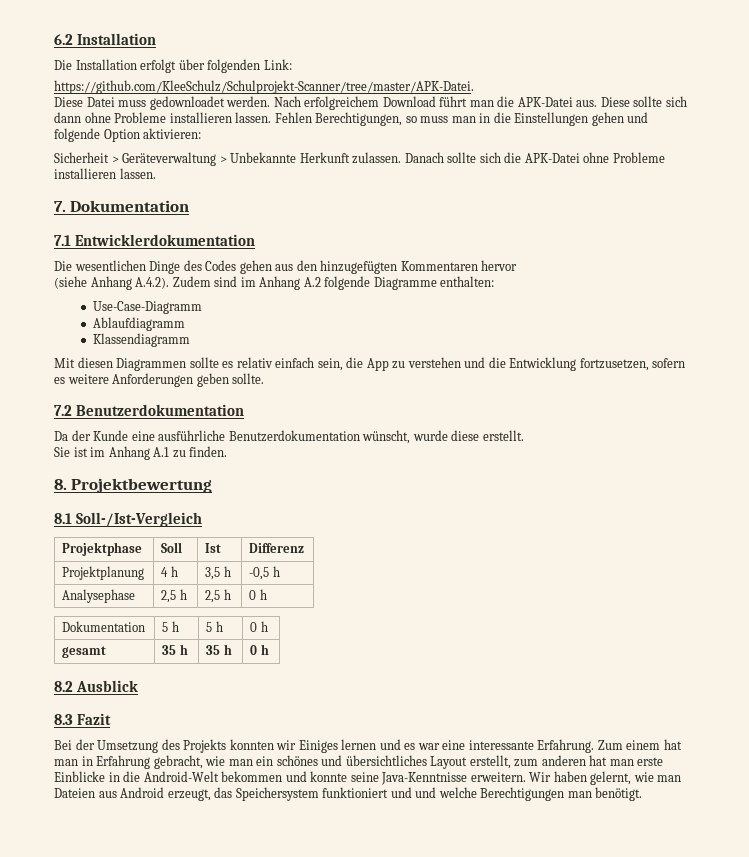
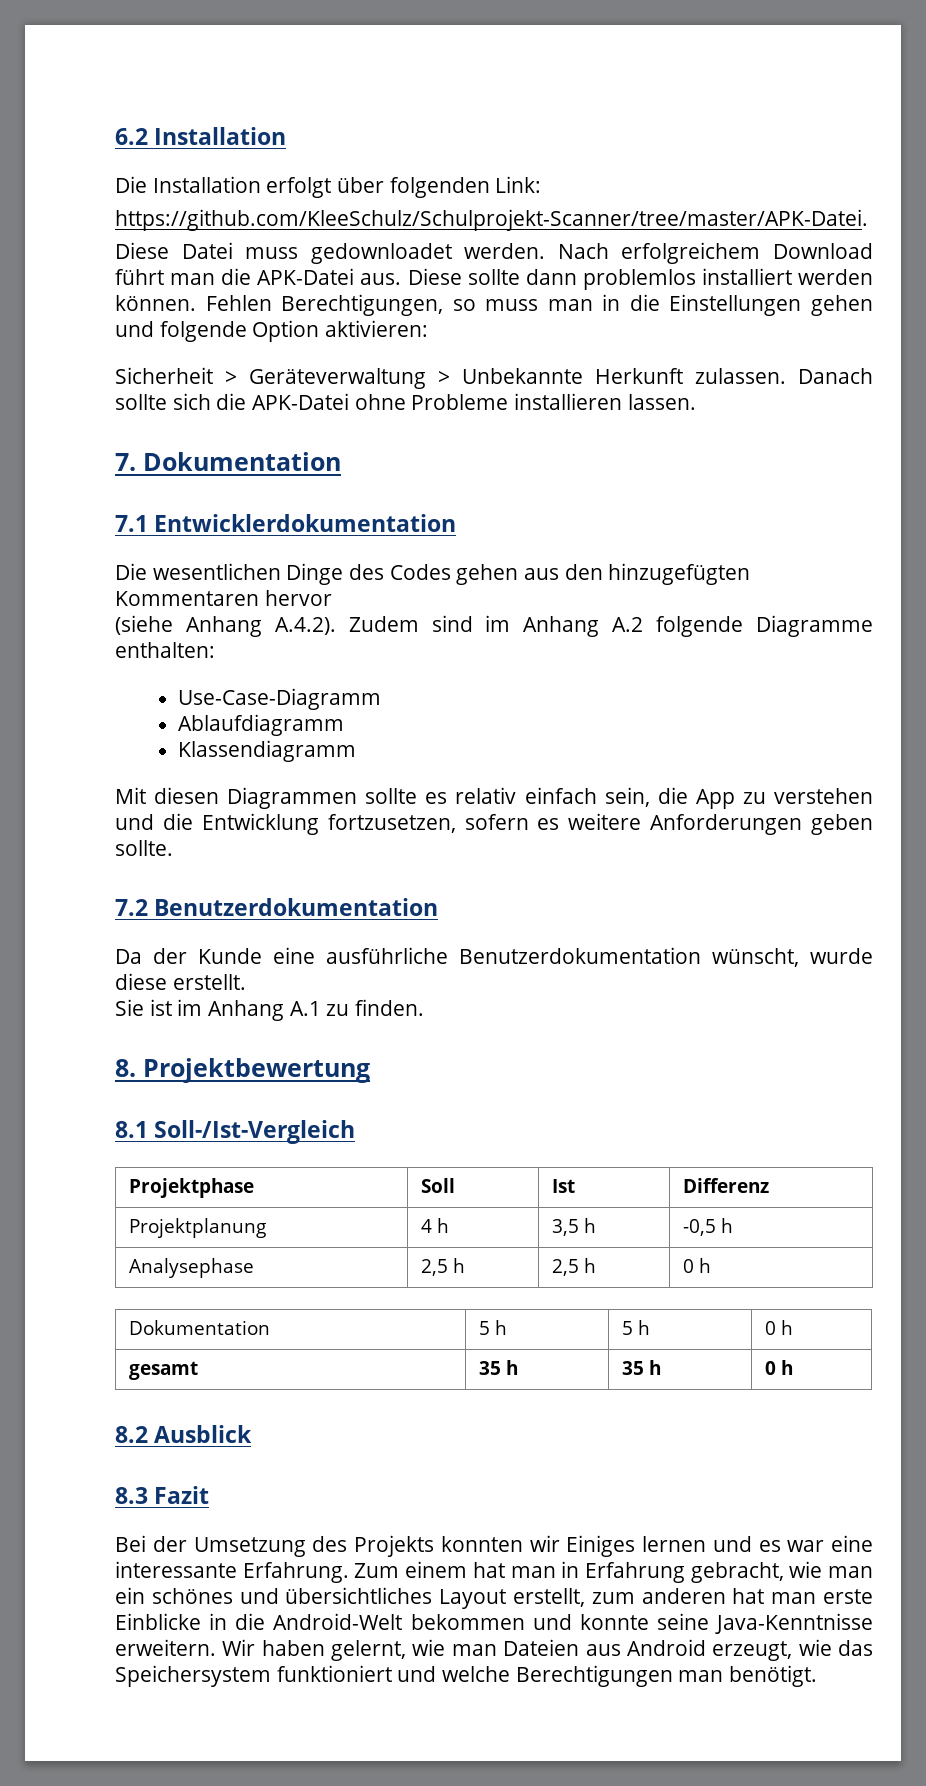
- Diese sollte sich dann ohne Probleme installieren lassen.
+ Diese sollte dann problemlos installiert werden können.
- Wir haben gelernt, wie man Dateien aus Android erzeugt, das Speichersystem funktioniert und und welche Berechtigungen man benötigt.
+ Wir haben gelernt, wie man Dateien aus Android erzeugt, wie das Speichersystem funktioniert und welche Berechtigungen man benötigt.

